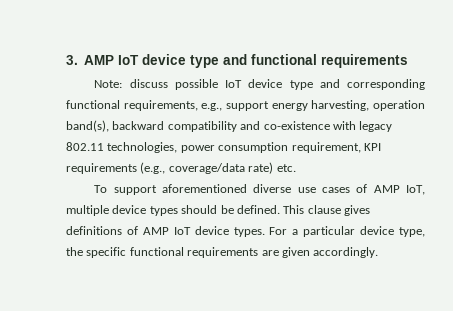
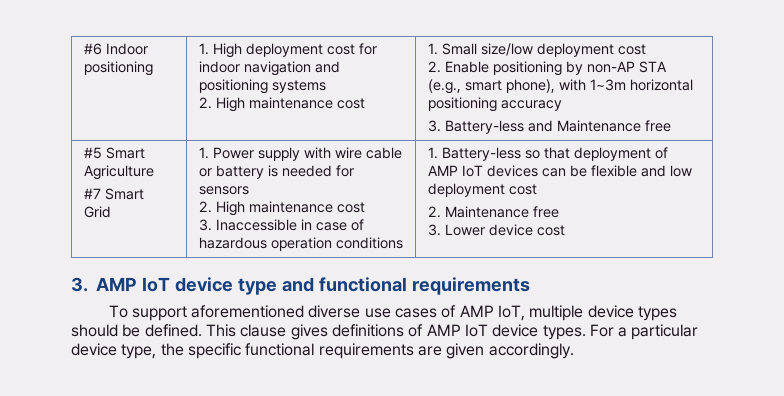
+ #6 Indoor positioning | 1. High deployment cost for indoor navigation and positioning systems
+ 2. High maintenance cost | 1. Small size/low deployment cost
+ 2. Enable positioning by non-AP STA (e.g., smart phone), with 1~3m horizontal positioning accuracy
+ 3. Battery-less and Maintenance free
+ #5 Smart Agriculture
+ #7 Smart Grid | 1. Power supply with wire cable or battery is needed for sensors
+ 2. High maintenance cost
+ 3. Inaccessible in case of hazardous operation conditions | 1. Battery-less so that deployment of AMP IoT devices can be flexible and low deployment cost
+ 2. Maintenance free
+ 3. Lower device cost
- Note: discuss possible IoT device type and corresponding functional requirements, e.g., support energy harvesting, operation band(s), backward compatibility and co-existence with legacy 802.11 technologies, power consumption requirement, KPI requirements (e.g., coverage/data rate) etc.

